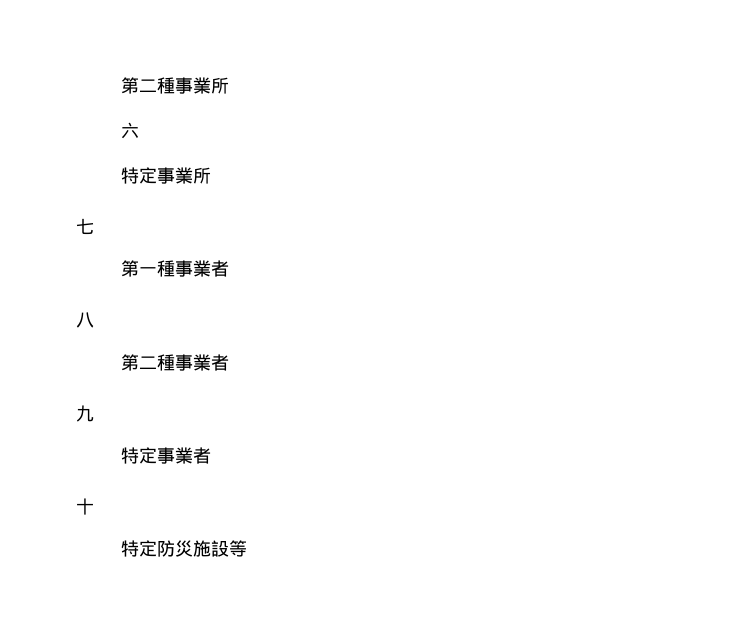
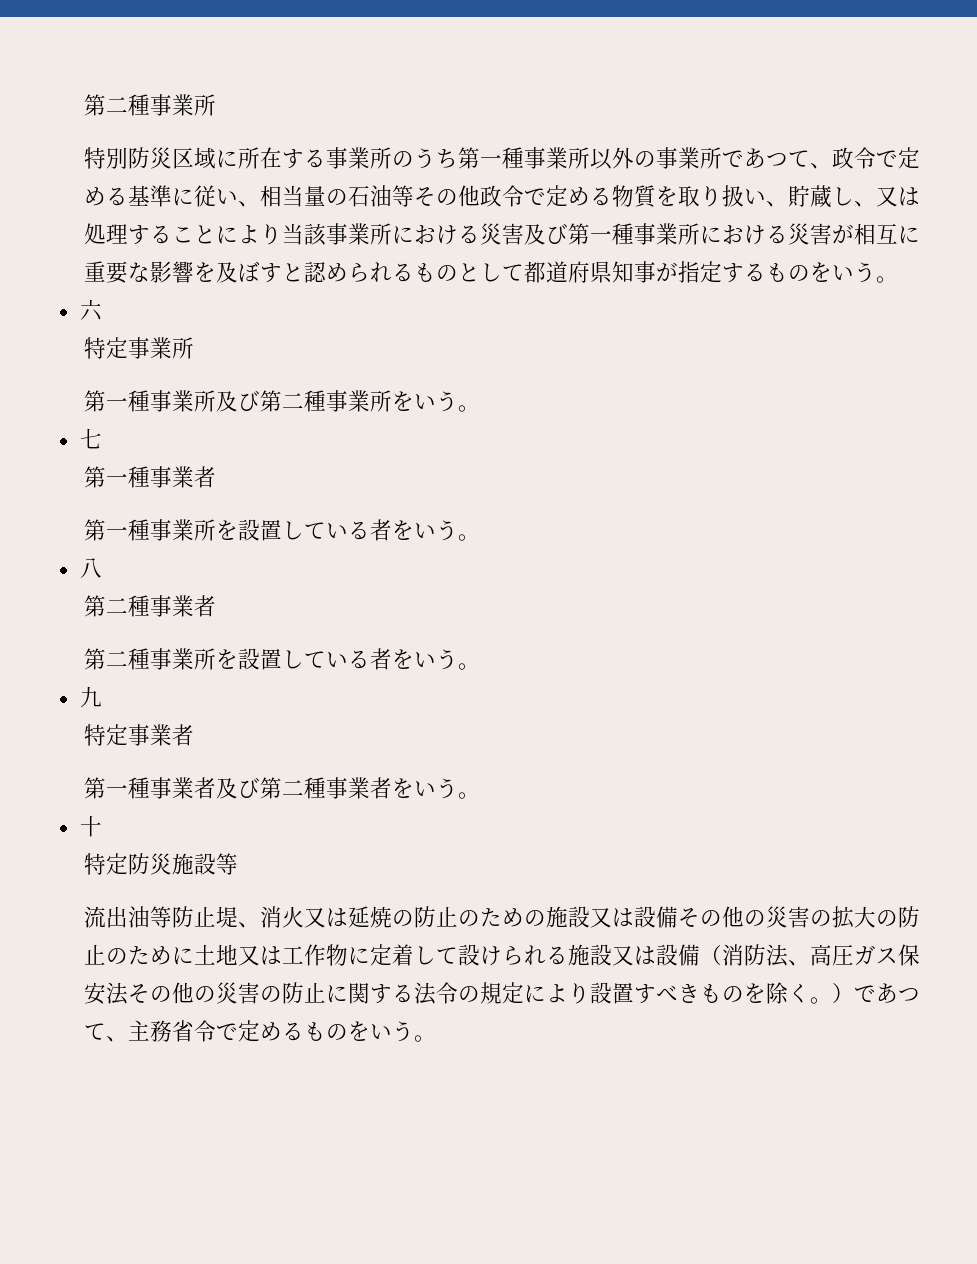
+ 特別防災区域に所在する事業所のうち第一種事業所以外の事業所であつて、政令で定める基準に従い、相当量の石油等その他政令で定める物質を取り扱い、貯蔵し、又は処理することにより当該事業所における災害及び第一種事業所における災害が相互に重要な影響を及ぼすと認められるものとして都道府県知事が指定するものをいう。
  六
  特定事業所
+ 第一種事業所及び第二種事業所をいう。
  七
  第一種事業者
+ 第一種事業所を設置している者をいう。
  八
  第二種事業者
+ 第二種事業所を設置している者をいう。
  九
  特定事業者
+ 第一種事業者及び第二種事業者をいう。
  十
  特定防災施設等
+ 流出油等防止堤、消火又は延焼の防止のための施設又は設備その他の災害の拡大の防止のために土地又は工作物に定着して設けられる施設又は設備（消防法、高圧ガス保安法その他の災害の防止に関する法令の規定により設置すべきものを除く。）であつて、主務省令で定めるものをいう。

